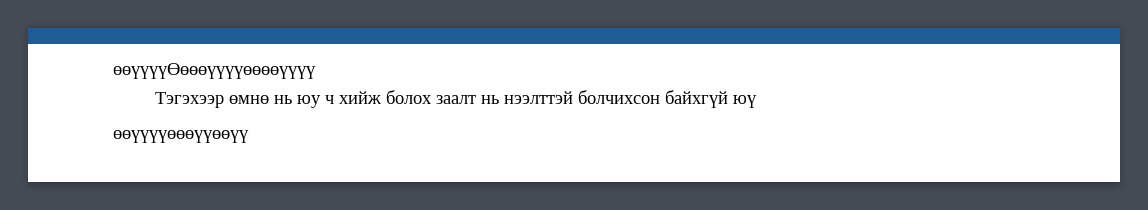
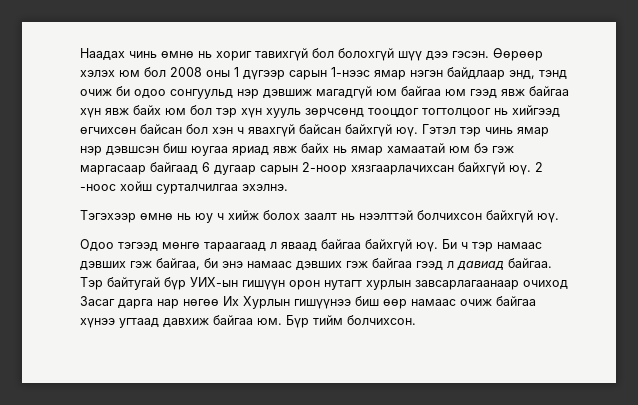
- өөүүүүӨөөөүүүүөөөөүүүү
+ Наадах чинь өмнө нь хориг тавихгүй бол болохгүй шүү дээ гэсэн. Өөрөөр хэлэх юм бол 2008 оны 1 дүгээр сарын 1-нээс ямар нэгэн байдлаар энд, тэнд очиж би одоо сонгуульд нэр дэвшиж магадгүй юм байгаа юм гээд явж байгаа хүн явж байх юм бол тэр хүн хууль зөрчсөнд тооцдог тогтолцоог нь хийгээд өгчихсөн байсан бол хэн ч явахгүй байсан байхгүй юү. Гэтэл тэр чинь ямар нэр дэвшсэн биш юугаа яриад явж байх нь ямар хамаатай юм бэ гэж маргасаар байгаад 6 дугаар сарын 2-ноор хязгаарлачихсан байхгүй юү. 2 -ноос хойш сурталчилгаа эхэлнэ.
- Тэгэхээр өмнө нь юу ч хийж болох заалт нь нээлттэй болчихсон байхгүй юү
- өөүүүүөөөүүөөүү
+ Тэгэхээр өмнө нь юу ч хийж болох заалт нь нээлттэй болчихсон байхгүй юү.
+ Одоо тэгээд мөнгө тараагаад л яваад байгаа байхгүй юү. Би ч тэр намаас дэвших гэж байгаа, би энэ намаас дэвших гэж байгаа гээд л давиад байгаа. Тэр байтугай бүр УИХ-ын гишүүн орон нутагт хурлын завсарлагаанаар очиход Засаг дарга нар нөгөө Их Хурлын гишүүнээ биш өөр намаас очиж байгаа хүнээ угтаад давхиж байгаа юм. Бүр тийм болчихсон.

